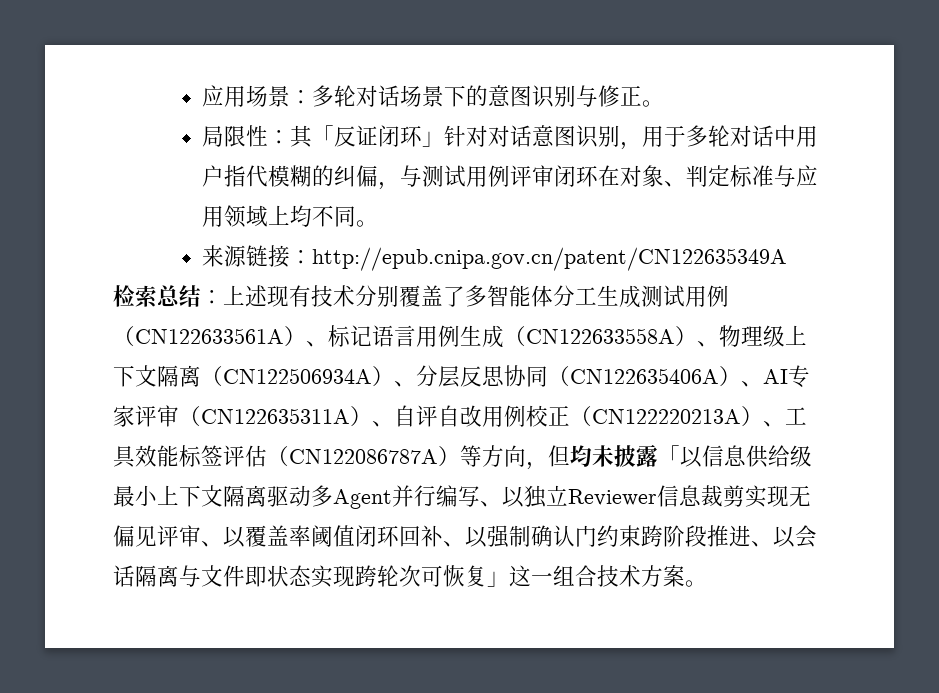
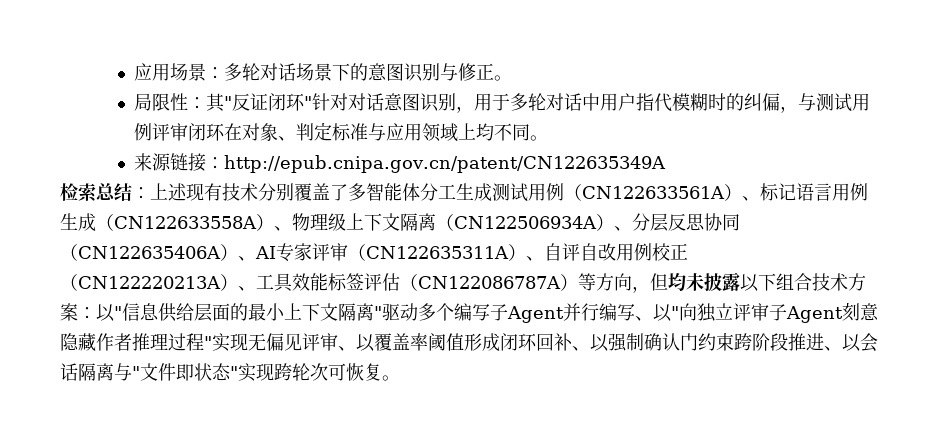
- 局限性：其「反证闭环」针对对话意图识别，用于多轮对话中用户指代模糊的纠偏，与测试用例评审闭环在对象、判定标准与应用领域上均不同。
+ 局限性：其"反证闭环"针对对话意图识别，用于多轮对话中用户指代模糊时的纠偏，与测试用例评审闭环在对象、判定标准与应用领域上均不同。
- 上述现有技术分别覆盖了多智能体分工生成测试用例（CN122633561A）、标记语言用例生成（CN122633558A）、物理级上下文隔离（CN122506934A）、分层反思协同（CN122635406A）、AI专家评审（CN122635311A）、自评自改用例校正（CN122220213A）、工具效能标签评估（CN122086787A）等方向，但均未披露「以信息供给级最小上下文隔离驱动多Agent并行编写、以独立Reviewer信息裁剪实现无偏见评审、以覆盖率阈值闭环回补、以强制确认门约束跨阶段推进、以会话隔离与文件即状态实现跨轮次可恢复」这一组合技术方案。
+ 上述现有技术分别覆盖了多智能体分工生成测试用例（CN122633561A）、标记语言用例生成（CN122633558A）、物理级上下文隔离（CN122506934A）、分层反思协同（CN122635406A）、AI专家评审（CN122635311A）、自评自改用例校正（CN122220213A）、工具效能标签评估（CN122086787A）等方向，但均未披露以下组合技术方案：以"信息供给层面的最小上下文隔离"驱动多个编写子Agent并行编写、以"向独立评审子Agent刻意隐藏作者推理过程"实现无偏见评审、以覆盖率阈值形成闭环回补、以强制确认门约束跨阶段推进、以会话隔离与"文件即状态"实现跨轮次可恢复。

